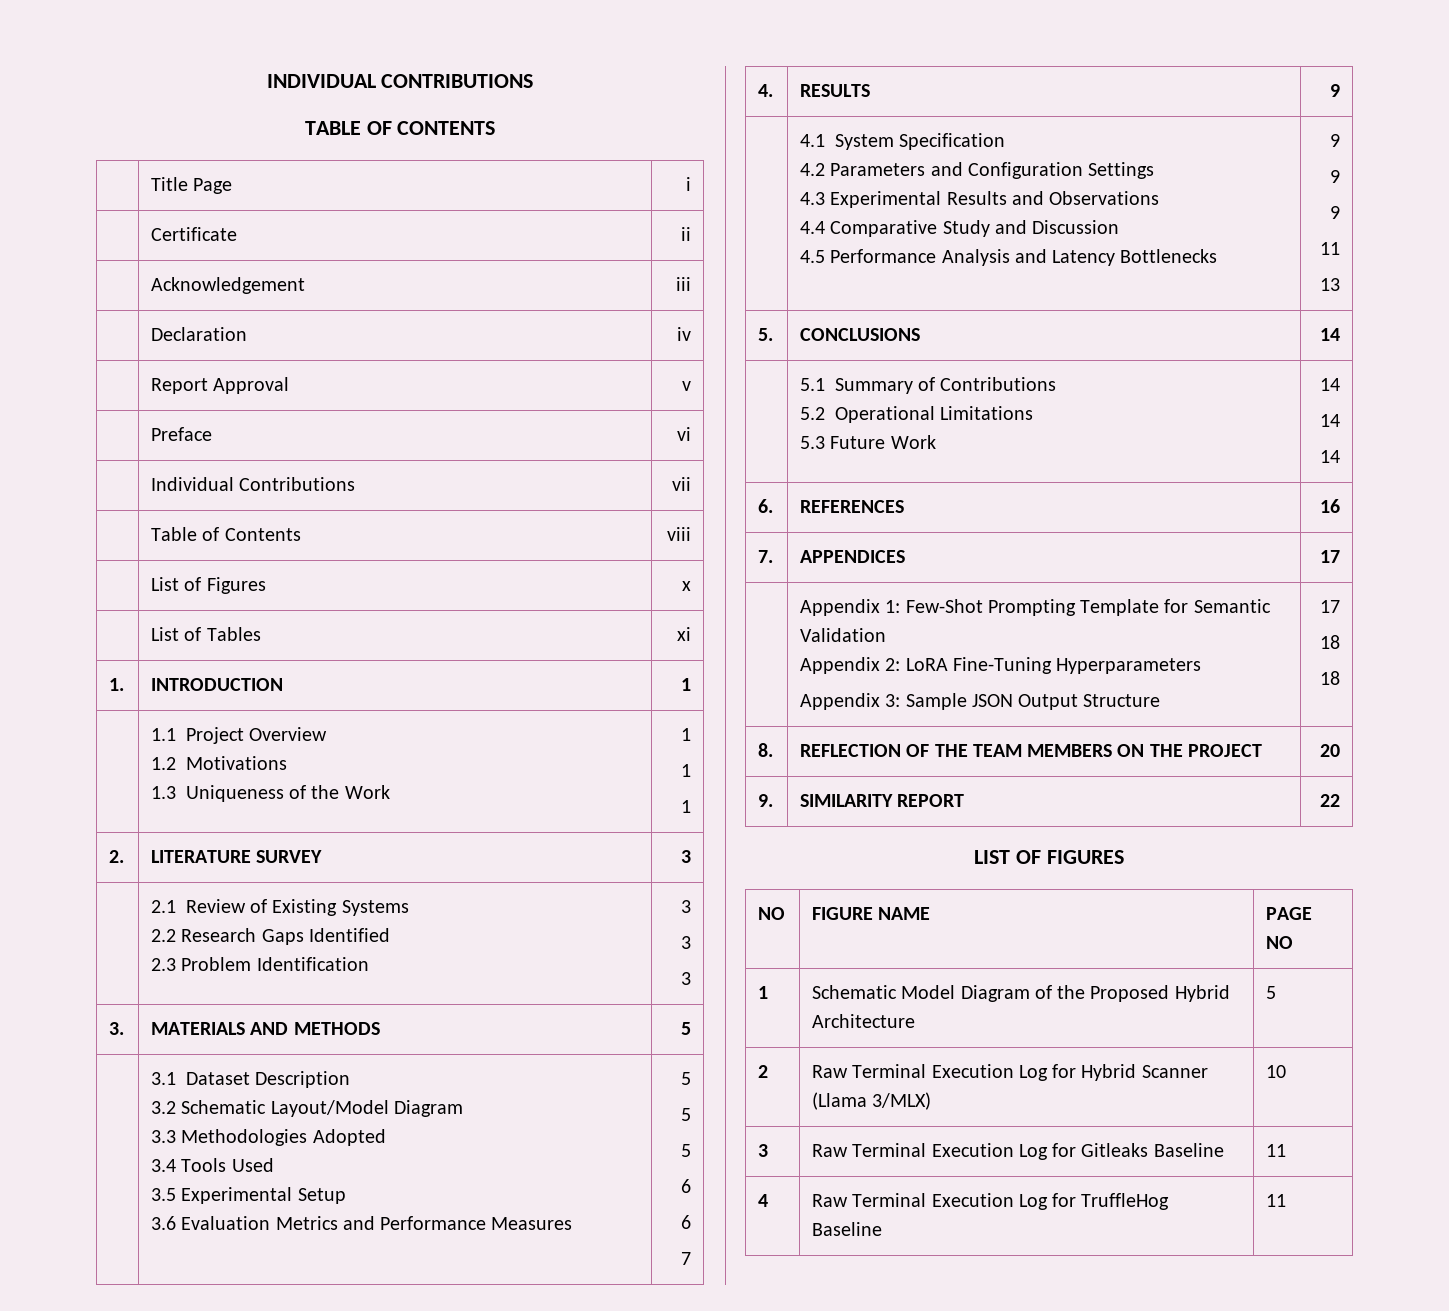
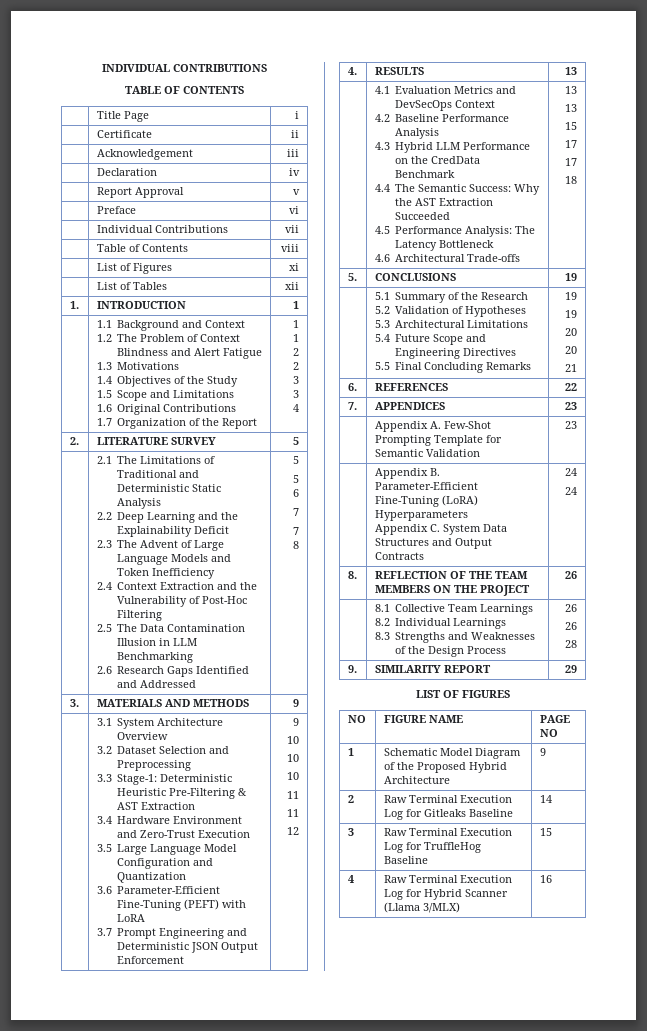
- | List of Figures | x
+ | List of Figures | xi
- | List of Tables | xi
+ | List of Tables | xii
- | 1.1 Project Overview
- 1.2 Motivations
- 1.3 Uniqueness of the Work | 1
+ | 1.1 Background and Context
+ 1.2 The Problem of Context Blindness and Alert Fatigue
+ 1.3 Motivations
+ 1.4 Objectives of the Study
+ 1.5 Scope and Limitations
+ 1.6 Original Contributions
+ 1.7 Organization of the Report | 1
  1
- 1
+ 2
+ 2
+ 3
+ 3
+ 4
- 2. | LITERATURE SURVEY | 3
+ 2. | LITERATURE SURVEY | 5
- 2.1 Review of Existing Systems
- 2.2 Research Gaps Identified
- 2.3 Problem Identification | 3
- 3
- 3
+ 2.1 The Limitations of Traditional and Deterministic Static Analysis
+ 2.2 Deep Learning and the Explainability Deficit
+ 2.3 The Advent of Large Language Models and Token Inefficiency
+ 2.4 Context Extraction and the Vulnerability of Post-Hoc Filtering
+ 2.5 The Data Contamination Illusion in LLM Benchmarking
+ 2.6 Research Gaps Identified and Addressed | 5
+ 5
+ 6
+ 7
+ 7
+ 8
- 3. | MATERIALS AND METHODS | 5
+ 3. | MATERIALS AND METHODS | 9
- 3.1 Dataset Description
- 3.2 Schematic Layout/Model Diagram
- 3.3 Methodologies Adopted
- 3.4 Tools Used
- 3.5 Experimental Setup
- 3.6 Evaluation Metrics and Performance Measures | 5
- 5
- 5
- 6
- 6
- 7
+ 3.1 System Architecture Overview
+ 3.2 Dataset Selection and Preprocessing
+ 3.3 Stage-1: Deterministic Heuristic Pre-Filtering & AST Extraction
+ 3.4 Hardware Environment and Zero-Trust Execution
+ 3.5 Large Language Model Configuration and Quantization
+ 3.6 Parameter-Efficient Fine-Tuning (PEFT) with LoRA
+ 3.7 Prompt Engineering and Deterministic JSON Output Enforcement | 9
+ 10
+ 10
+ 10
+ 11
+ 11
+ 12
- 4. | RESULTS | 9
+ 4. | RESULTS | 13
- 4.1 System Specification
- 4.2 Parameters and Configuration Settings
- 4.3 Experimental Results and Observations
- 4.4 Comparative Study and Discussion
- 4.5 Performance Analysis and Latency Bottlenecks | 9
- 9
- 9
- 11
+ 4.1 Evaluation Metrics and DevSecOps Context
+ 4.2 Baseline Performance Analysis
+ 4.3 Hybrid LLM Performance on the CredData Benchmark
+ 4.4 The Semantic Success: Why the AST Extraction Succeeded
+ 4.5 Performance Analysis: The Latency Bottleneck
+ 4.6 Architectural Trade-offs | 13
  13
+ 15
+ 17
+ 17
+ 18
- 5. | CONCLUSIONS | 14
+ 5. | CONCLUSIONS | 19
- | 5.1 Summary of Contributions
- 5.2 Operational Limitations
- 5.3 Future Work | 14
- 14
- 14
+ | 5.1 Summary of the Research
+ 5.2 Validation of Hypotheses
+ 5.3 Architectural Limitations
+ 5.4 Future Scope and Engineering Directives
+ 5.5 Final Concluding Remarks | 19
+ 19
+ 20
+ 20
+ 21
- 6. | REFERENCES | 16
+ 6. | REFERENCES | 22
- 7. | APPENDICES | 17
- | Appendix 1: Few-Shot Prompting Template for Semantic Validation
- Appendix 2: LoRA Fine-Tuning Hyperparameters
- Appendix 3: Sample JSON Output Structure | 17
- 18
- 18
+ 7. | APPENDICES | 23
+ | Appendix A. Few-Shot Prompting Template for Semantic Validation | 23
+ | Appendix B. Parameter-Efficient Fine-Tuning (LoRA) Hyperparameters
+ Appendix C. System Data Structures and Output Contracts | 24
+ 24
- 8. | REFLECTION OF THE TEAM MEMBERS ON THE PROJECT | 20
+ 8. | REFLECTION OF THE TEAM MEMBERS ON THE PROJECT | 26
+ | 8.1 Collective Team Learnings
+ 8.2 Individual Learnings
+ 8.3 Strengths and Weaknesses of the Design Process | 26
+ 26
+ 28
- 9. | SIMILARITY REPORT | 22
+ 9. | SIMILARITY REPORT | 29
- 1 | Schematic Model Diagram of the Proposed Hybrid Architecture | 5
- 2 | Raw Terminal Execution Log for Hybrid Scanner (Llama 3/MLX) | 10
- 3 | Raw Terminal Execution Log for Gitleaks Baseline | 11
- 4 | Raw Terminal Execution Log for TruffleHog Baseline | 11
+ 1 | Schematic Model Diagram of the Proposed Hybrid Architecture | 9
+ 2 | Raw Terminal Execution Log for Gitleaks Baseline | 14
+ 3 | Raw Terminal Execution Log for TruffleHog Baseline | 15
+ 4 | Raw Terminal Execution Log for Hybrid Scanner (Llama 3/MLX) | 16

